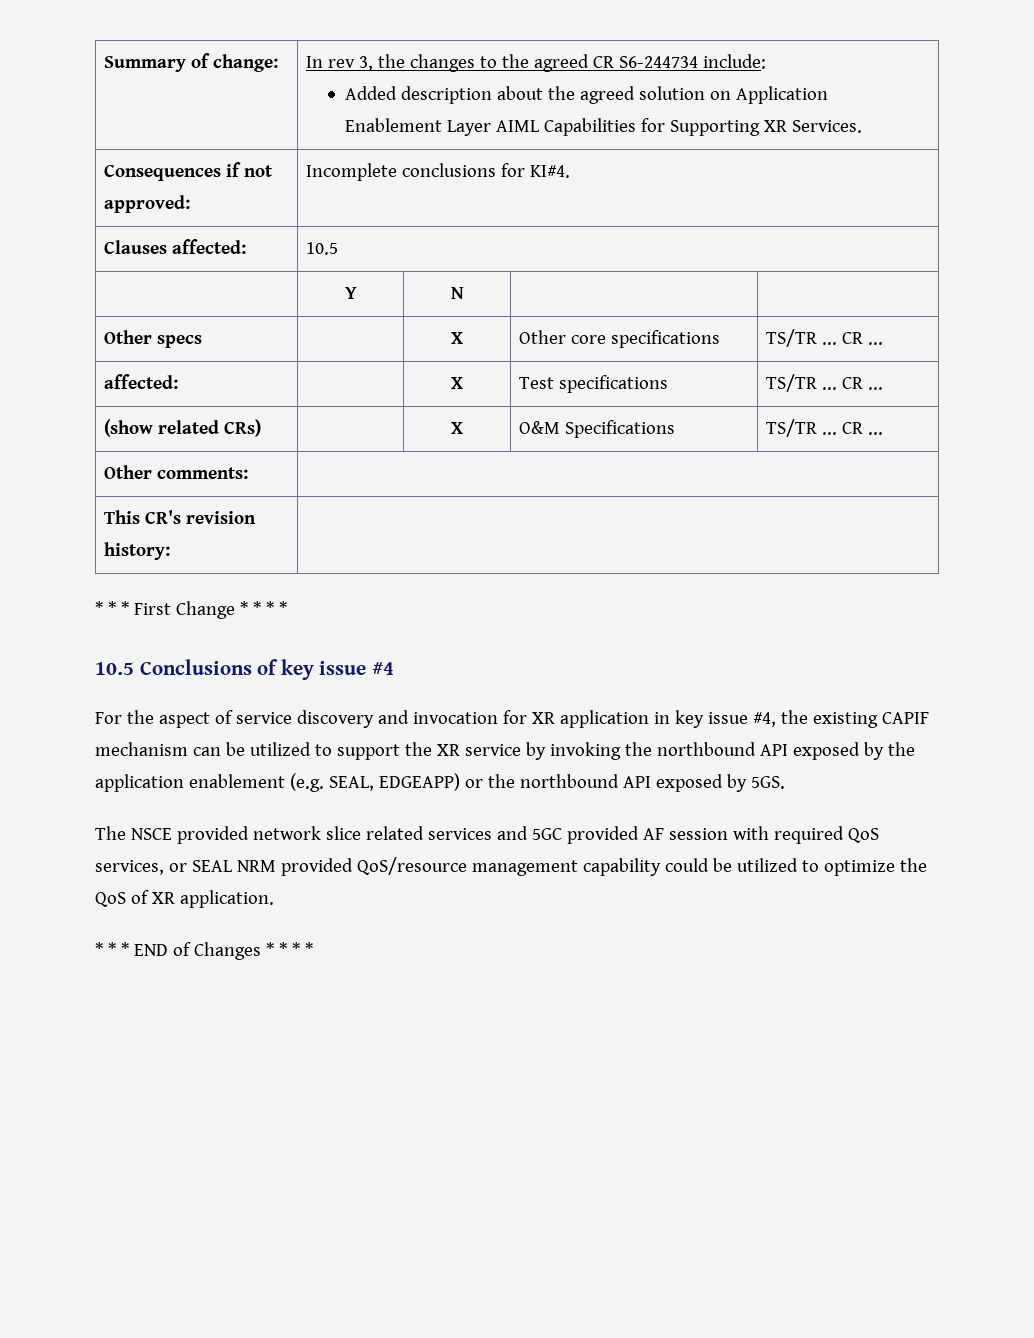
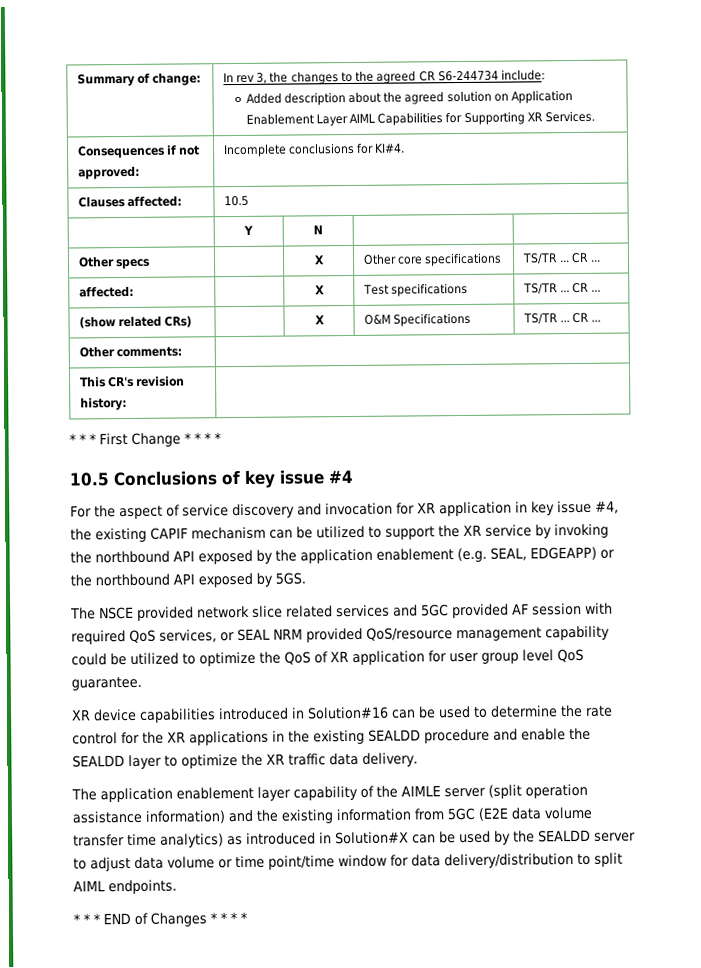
- The NSCE provided network slice related services and 5GC provided AF session with required QoS services, or SEAL NRM provided QoS/resource management capability could be utilized to optimize the QoS of XR application.
+ The NSCE provided network slice related services and 5GC provided AF session with required QoS services, or SEAL NRM provided QoS/resource management capability could be utilized to optimize the QoS of XR application for user group level QoS guarantee.
+ XR device capabilities introduced in Solution#16 can be used to determine the rate control for the XR applications in the existing SEALDD procedure and enable the SEALDD layer to optimize the XR traffic data delivery.
+ The application enablement layer capability of the AIMLE server (split operation assistance information) and the existing information from 5GC (E2E data volume transfer time analytics) as introduced in Solution#X can be used by the SEALDD server to adjust data volume or time point/time window for data delivery/distribution to split AIML endpoints.

